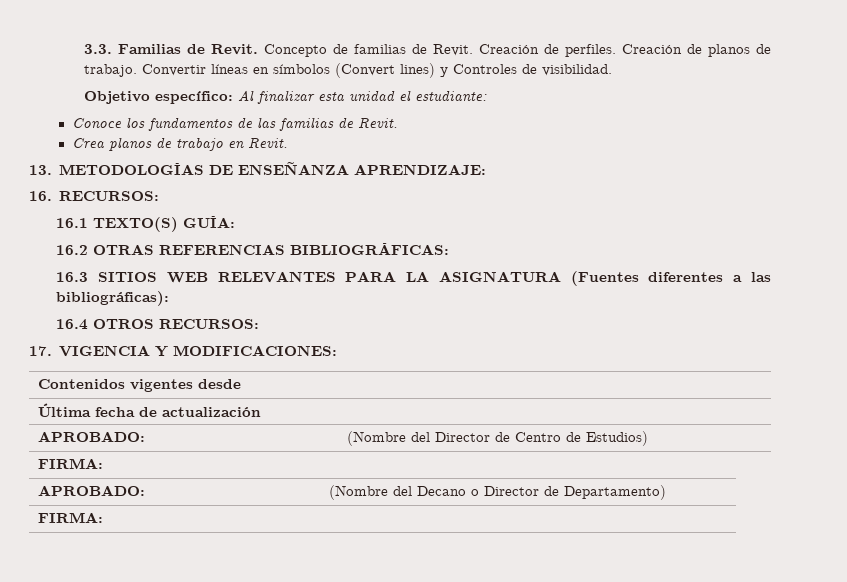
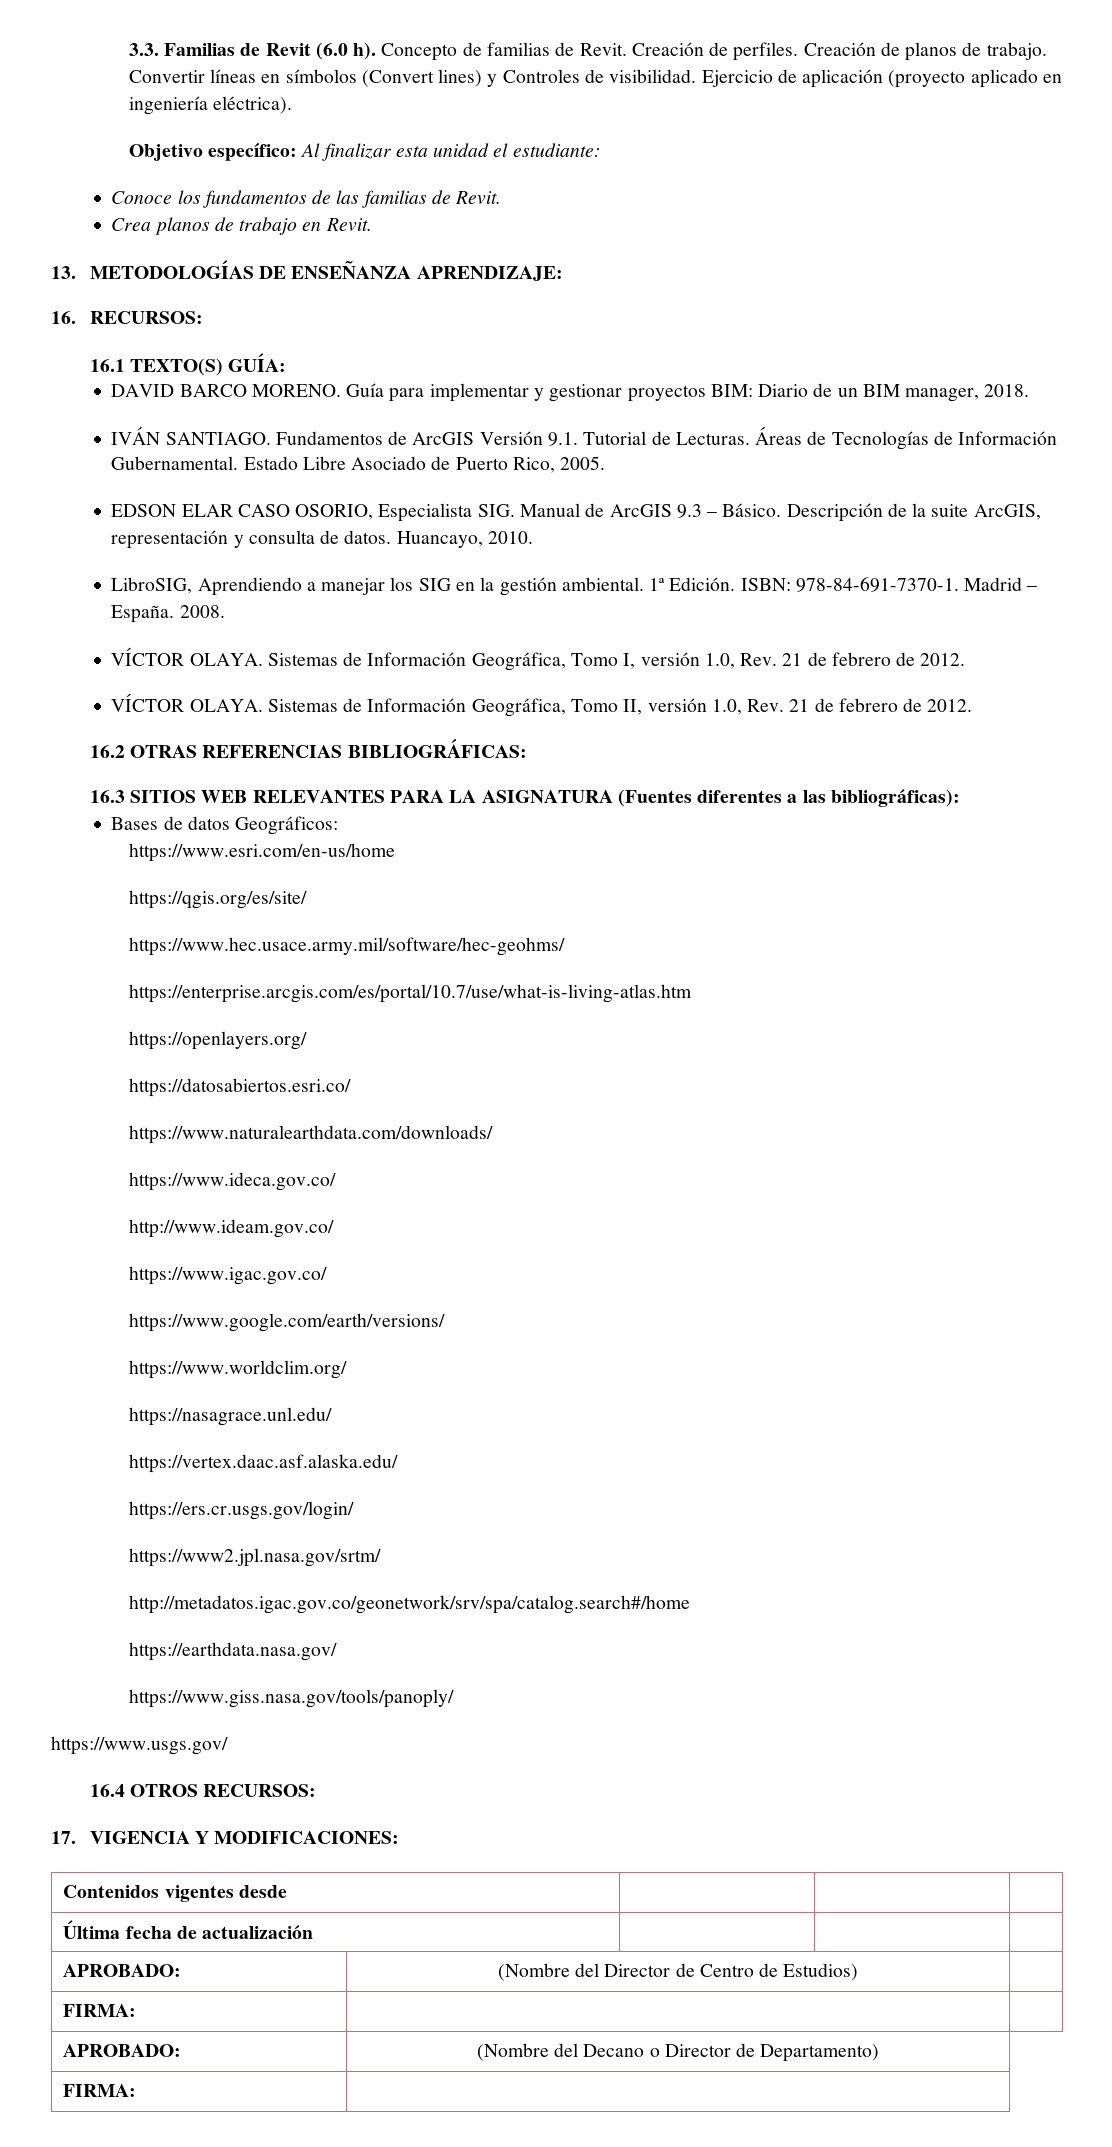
- 3.3. Familias de Revit.
+ 3.3. Familias de Revit (6.0 h).
+ Ejercicio de aplicación (proyecto aplicado en ingeniería eléctrica).
+ DAVID BARCO MORENO. Guía para implementar y gestionar proyectos BIM: Diario de un BIM manager, 2018.
+ IVÁN SANTIAGO. Fundamentos de ArcGIS Versión 9.1. Tutorial de Lecturas. Áreas de Tecnologías de Información Gubernamental. Estado Libre Asociado de Puerto Rico, 2005.
+ EDSON ELAR CASO OSORIO, Especialista SIG. Manual de ArcGIS 9.3 – Básico. Descripción de la suite ArcGIS, representación y consulta de datos. Huancayo, 2010.
+ LibroSIG, Aprendiendo a manejar los SIG en la gestión ambiental. 1ª Edición. ISBN: 978-84-691-7370-1. Madrid – España. 2008.
+ VÍCTOR OLAYA. Sistemas de Información Geográfica, Tomo I, versión 1.0, Rev. 21 de febrero de 2012.
+ VÍCTOR OLAYA. Sistemas de Información Geográfica, Tomo II, versión 1.0, Rev. 21 de febrero de 2012.
+ Bases de datos Geográficos:
+ https://www.esri.com/en-us/home
+ https://qgis.org/es/site/
+ https://www.hec.usace.army.mil/software/hec-geohms/
+ https://enterprise.arcgis.com/es/portal/10.7/use/what-is-living-atlas.htm
+ https://openlayers.org/
+ https://datosabiertos.esri.co/
+ https://www.naturalearthdata.com/downloads/
+ https://www.ideca.gov.co/
+ http://www.ideam.gov.co/
+ https://www.igac.gov.co/
+ https://www.google.com/earth/versions/
+ https://www.worldclim.org/
+ https://nasagrace.unl.edu/
+ https://vertex.daac.asf.alaska.edu/
+ https://ers.cr.usgs.gov/login/
+ https://www2.jpl.nasa.gov/srtm/
+ http://metadatos.igac.gov.co/geonetwork/srv/spa/catalog.search#/home
+ https://earthdata.nasa.gov/
+ https://www.giss.nasa.gov/tools/panoply/
+ https://www.usgs.gov/

